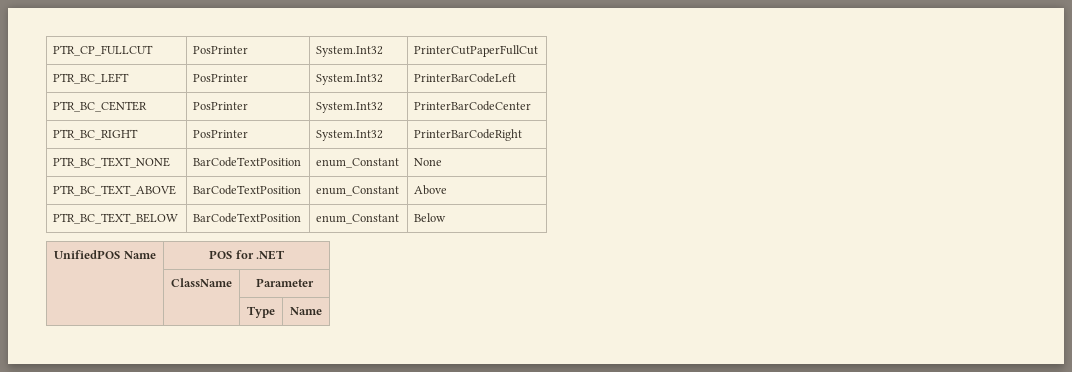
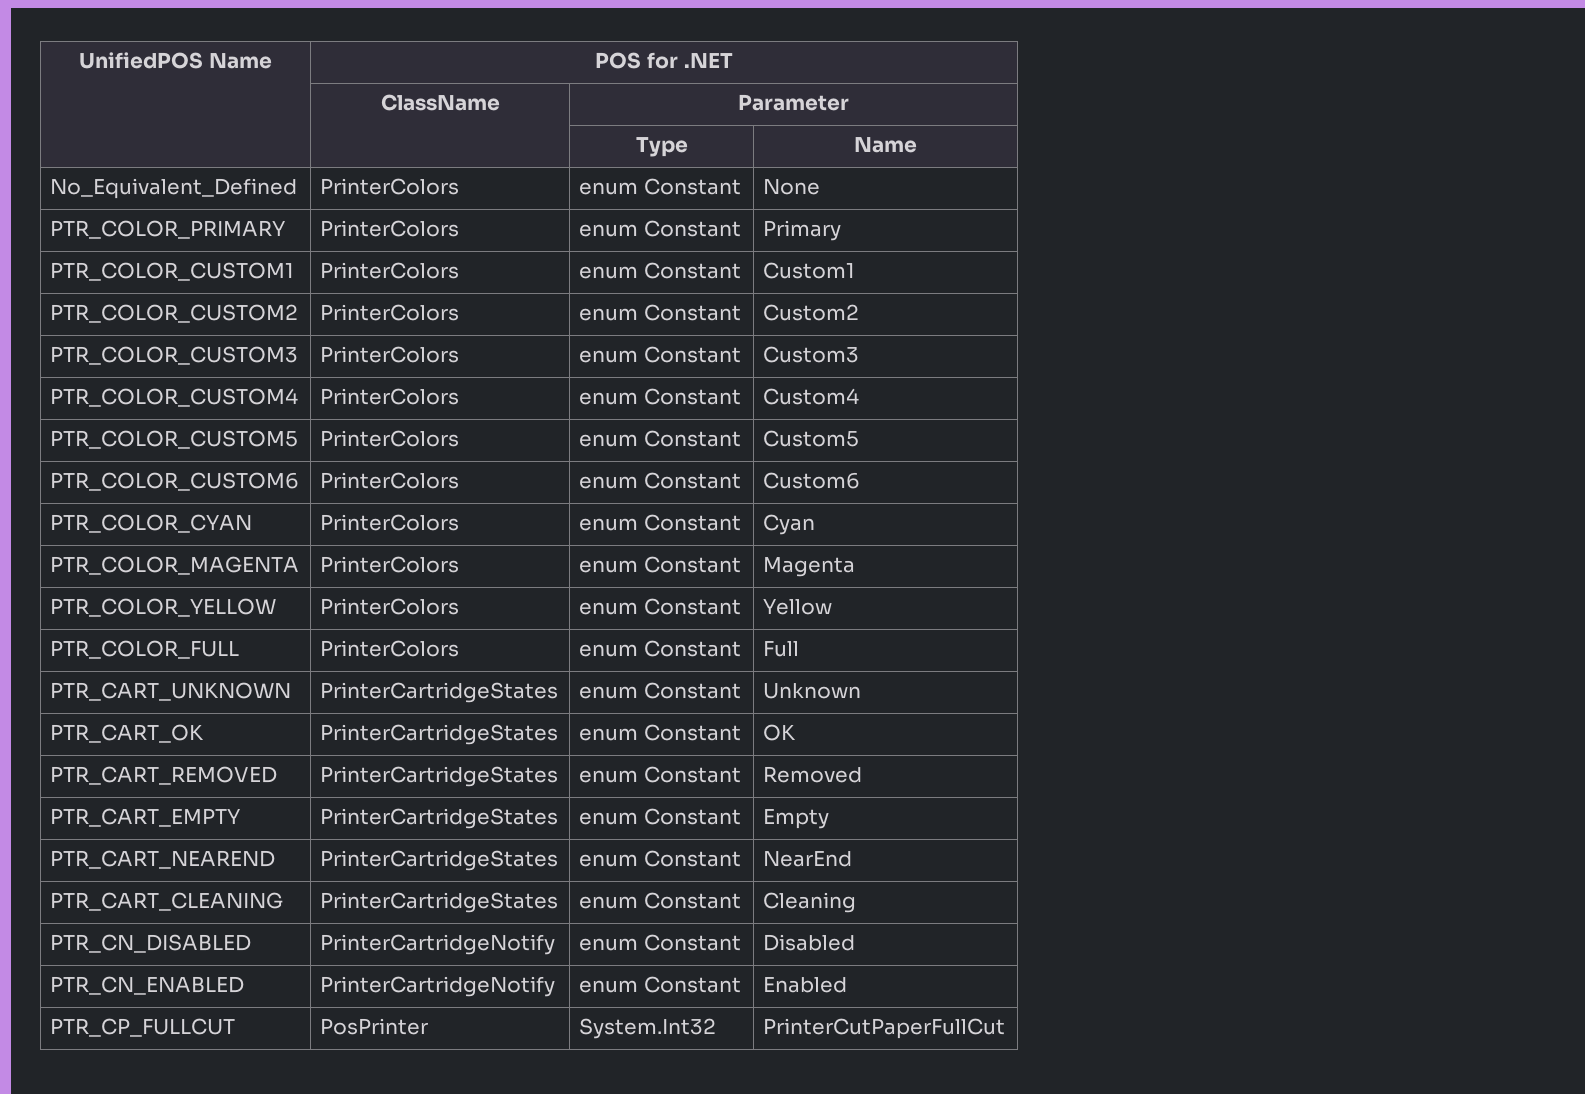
- PTR_CP_FULLCUT | PosPrinter | System.Int32 | PrinterCutPaperFullCut
- PTR_BC_LEFT | PosPrinter | System.Int32 | PrinterBarCodeLeft
- PTR_BC_CENTER | PosPrinter | System.Int32 | PrinterBarCodeCenter
- PTR_BC_RIGHT | PosPrinter | System.Int32 | PrinterBarCodeRight
- PTR_BC_TEXT_NONE | BarCodeTextPosition | enum_Constant | None
- PTR_BC_TEXT_ABOVE | BarCodeTextPosition | enum_Constant | Above
- PTR_BC_TEXT_BELOW | BarCodeTextPosition | enum_Constant | Below
+ No_Equivalent_Defined | PrinterColors | enum Constant | None
+ PTR_COLOR_PRIMARY | PrinterColors | enum Constant | Primary
+ PTR_COLOR_CUSTOM1 | PrinterColors | enum Constant | Custom1
+ PTR_COLOR_CUSTOM2 | PrinterColors | enum Constant | Custom2
+ PTR_COLOR_CUSTOM3 | PrinterColors | enum Constant | Custom3
+ PTR_COLOR_CUSTOM4 | PrinterColors | enum Constant | Custom4
+ PTR_COLOR_CUSTOM5 | PrinterColors | enum Constant | Custom5
+ PTR_COLOR_CUSTOM6 | PrinterColors | enum Constant | Custom6
+ PTR_COLOR_CYAN | PrinterColors | enum Constant | Cyan
+ PTR_COLOR_MAGENTA | PrinterColors | enum Constant | Magenta
+ PTR_COLOR_YELLOW | PrinterColors | enum Constant | Yellow
+ PTR_COLOR_FULL | PrinterColors | enum Constant | Full
+ PTR_CART_UNKNOWN | PrinterCartridgeStates | enum Constant | Unknown
+ PTR_CART_OK | PrinterCartridgeStates | enum Constant | OK
+ PTR_CART_REMOVED | PrinterCartridgeStates | enum Constant | Removed
+ PTR_CART_EMPTY | PrinterCartridgeStates | enum Constant | Empty
+ PTR_CART_NEAREND | PrinterCartridgeStates | enum Constant | NearEnd
+ PTR_CART_CLEANING | PrinterCartridgeStates | enum Constant | Cleaning
+ PTR_CN_DISABLED | PrinterCartridgeNotify | enum Constant | Disabled
+ PTR_CN_ENABLED | PrinterCartridgeNotify | enum Constant | Enabled
+ PTR_CP_FULLCUT | PosPrinter | System.Int32 | PrinterCutPaperFullCut

